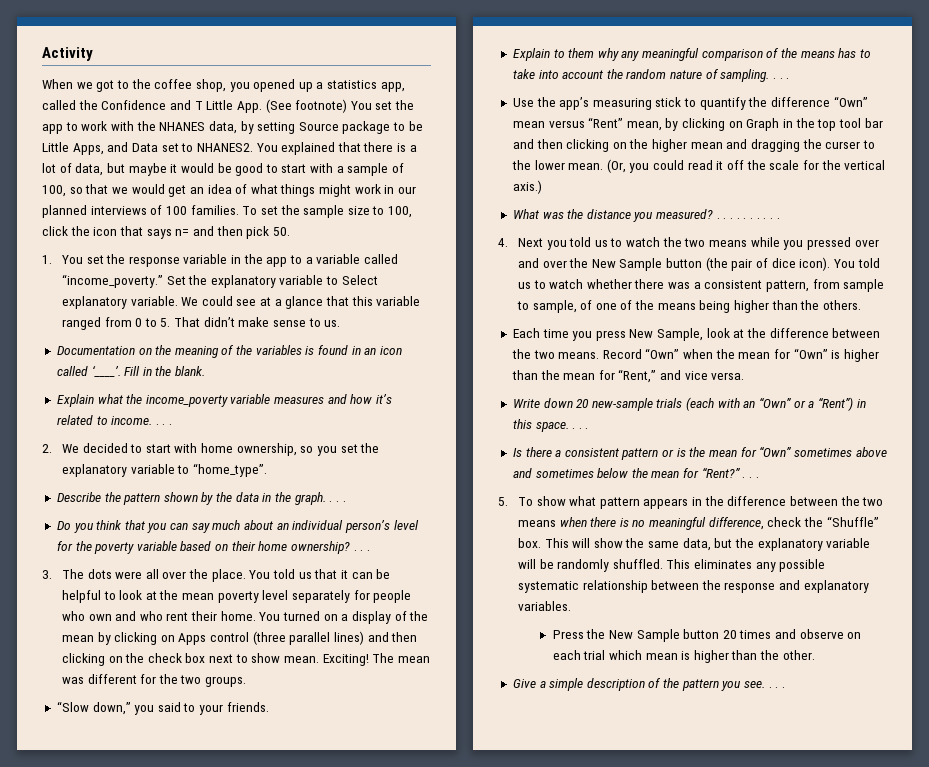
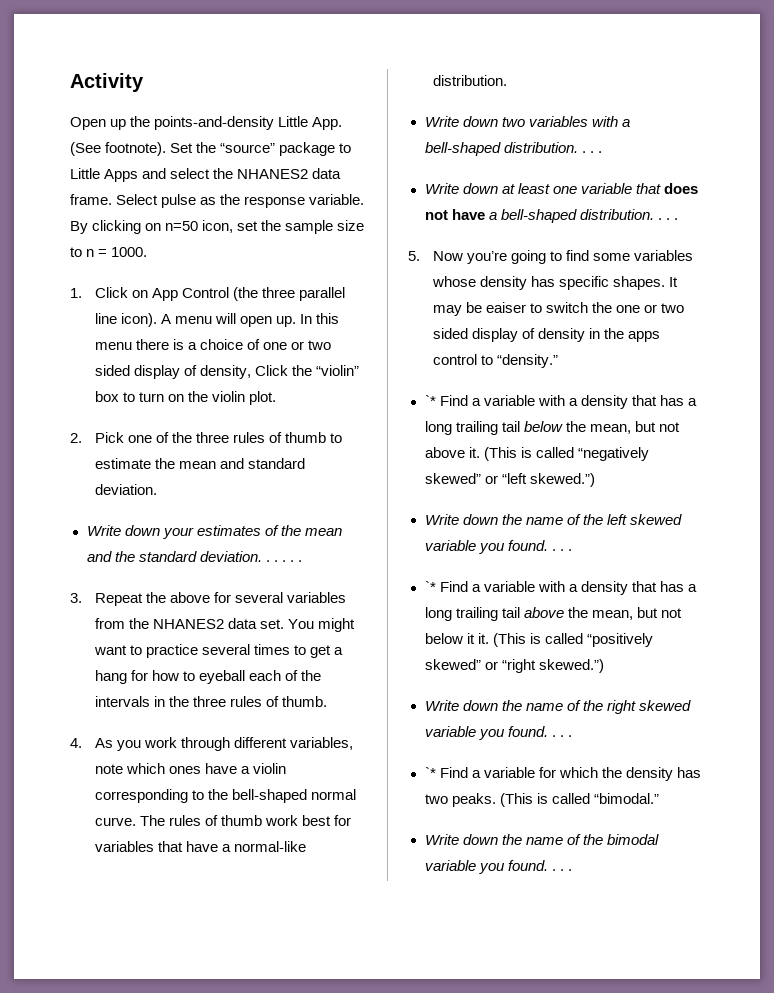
- When we got to the coffee shop, you opened up a statistics app, called the Confidence and T Little App. (See footnote) You set the app to work with the NHANES data, by setting Source package to be Little Apps, and Data set to NHANES2. You explained that there is a lot of data, but maybe it would be good to start with a sample of 100, so that we would get an idea of what things might work in our planned interviews of 100 families. To set the sample size to 100, click the icon that says n= and then pick 50.
- 1. You set the response variable in the app to a variable called “income_poverty.” Set the explanatory variable to Select explanatory variable. We could see at a glance that this variable ranged from 0 to 5. That didn’t make sense to us.
- Documentation on the meaning of the variables is found in an icon called ‘____’. Fill in the blank.
- Explain what the income_poverty variable measures and how it’s related to income. . . .
- 2. We decided to start with home ownership, so you set the explanatory variable to “home_type”.
- Describe the pattern shown by the data in the graph. . . .
- Do you think that you can say much about an individual person’s level for the poverty variable based on their home ownership? . . .
- 3. The dots were all over the place. You told us that it can be helpful to look at the mean poverty level separately for people who own and who rent their home. You turned on a display of the mean by clicking on Apps control (three parallel lines) and then clicking on the check box next to show mean. Exciting! The mean was different for the two groups.
- “Slow down,” you said to your friends.
- Explain to them why any meaningful comparison of the means has to take into account the random nature of sampling. . . .
- Use the app’s measuring stick to quantify the difference “Own” mean versus “Rent” mean, by clicking on Graph in the top tool bar and then clicking on the higher mean and dragging the curser to the lower mean. (Or, you could read it off the scale for the vertical axis.)
- What was the distance you measured? . . . . . . . . . .
+ Open up the points-and-density Little App. (See footnote). Set the “source” package to Little Apps and select the NHANES2 data frame. Select pulse as the response variable. By clicking on n=50 icon, set the sample size to n = 1000.
+ 1. Click on App Control (the three parallel line icon). A menu will open up. In this menu there is a choice of one or two sided display of density, Click the “violin” box to turn on the violin plot.
+ 2. Pick one of the three rules of thumb to estimate the mean and standard deviation.
+ Write down your estimates of the mean and the standard deviation. . . . . .
- 4. Next you told us to watch the two means while you pressed over and over the New Sample button (the pair of dice icon). You told us to watch whether there was a consistent pattern, from sample to sample, of one of the means being higher than the others.
- Each time you press New Sample, look at the difference between the two means. Record “Own” when the mean for “Own” is higher than the mean for “Rent,” and vice versa.
- Write down 20 new-sample trials (each with an “Own” or a “Rent”) in this space. . . .
- Is there a consistent pattern or is the mean for “Own” sometimes above and sometimes below the mean for “Rent?” . . .
- 5. To show what pattern appears in the difference between the two means when there is no meaningful difference, check the “Shuffle” box. This will show the same data, but the explanatory variable will be randomly shuffled. This eliminates any possible systematic relationship between the response and explanatory variables.
- Press the New Sample button 20 times and observe on each trial which mean is higher than the other.
- Give a simple description of the pattern you see. . . .
+ 3. Repeat the above for several variables from the NHANES2 data set. You might want to practice several times to get a hang for how to eyeball each of the intervals in the three rules of thumb.
+ 4. As you work through different variables, note which ones have a violin corresponding to the bell-shaped normal curve. The rules of thumb work best for variables that have a normal-like distribution.
+ Write down two variables with a bell-shaped distribution. . . .
+ Write down at least one variable that does not have a bell-shaped distribution. . . .
+ 5. Now you’re going to find some variables whose density has specific shapes. It may be eaiser to switch the one or two sided display of density in the apps control to “density.”
+ `* Find a variable with a density that has a long trailing tail below the mean, but not above it. (This is called “negatively skewed” or “left skewed.”)
+ Write down the name of the left skewed variable you found. . . .
+ `* Find a variable with a density that has a long trailing tail above the mean, but not below it it. (This is called “positively skewed” or “right skewed.”)
+ Write down the name of the right skewed variable you found. . . .
+ `* Find a variable for which the density has two peaks. (This is called “bimodal.”
+ Write down the name of the bimodal variable you found. . . .

